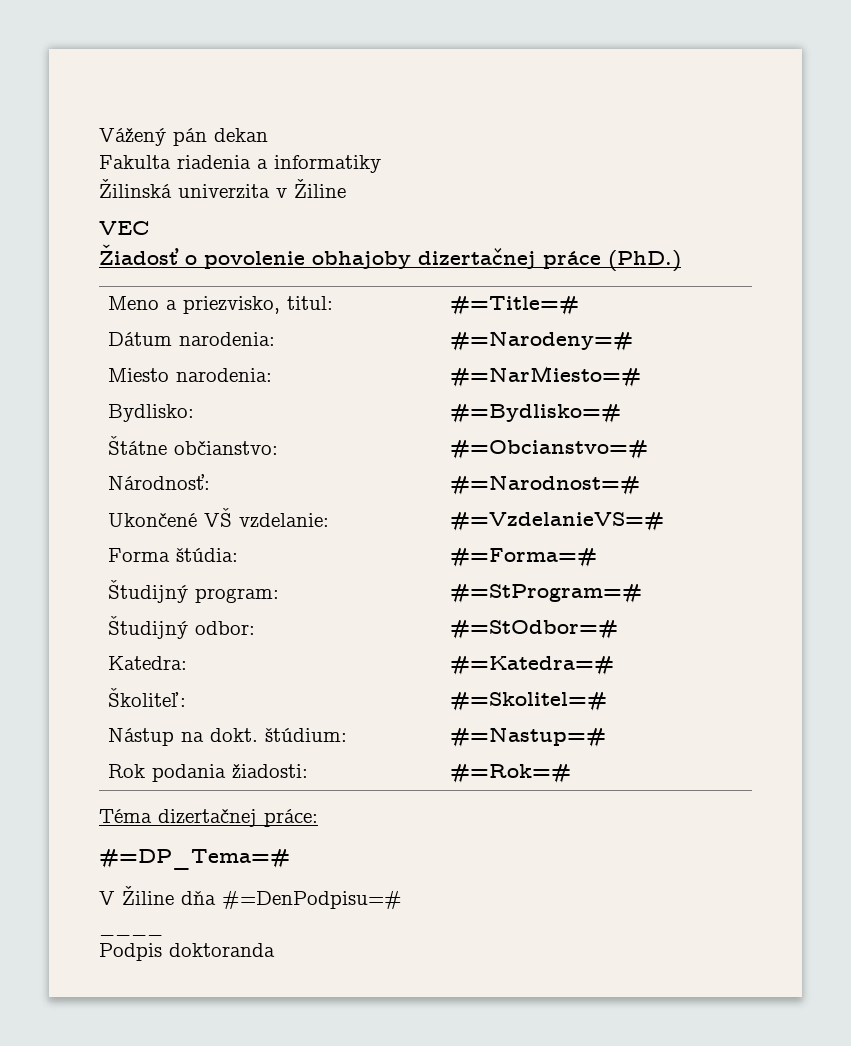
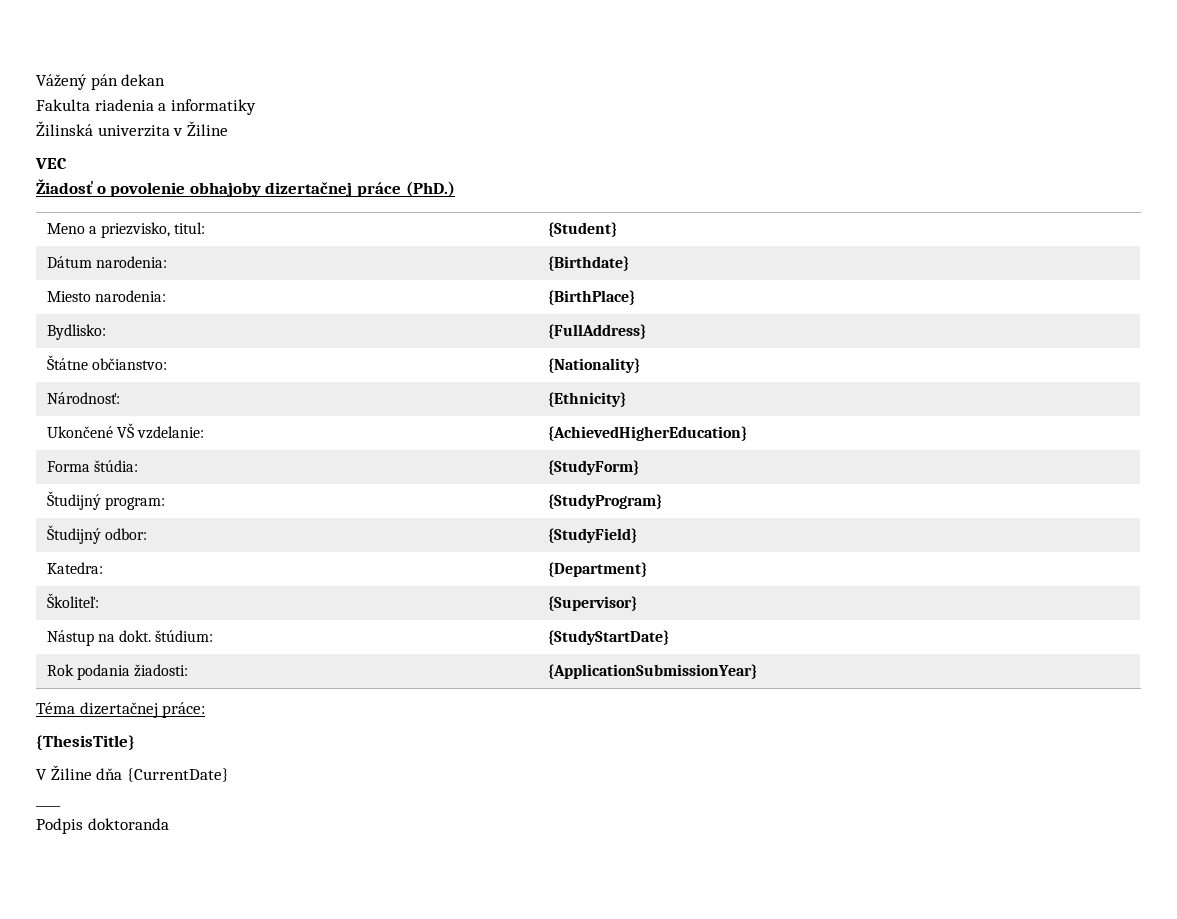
- Meno a priezvisko, titul: | #=Title=#
+ Meno a priezvisko, titul: | {Student}
- Dátum narodenia: | #=Narodeny=#
+ Dátum narodenia: | {Birthdate}
- Miesto narodenia: | #=NarMiesto=#
+ Miesto narodenia: | {BirthPlace}
- Bydlisko: | #=Bydlisko=#
+ Bydlisko: | {FullAddress}
- Štátne občianstvo: | #=Obcianstvo=#
+ Štátne občianstvo: | {Nationality}
- Národnosť: | #=Narodnost=#
+ Národnosť: | {Ethnicity}
- Ukončené VŠ vzdelanie: | #=VzdelanieVS=#
+ Ukončené VŠ vzdelanie: | {AchievedHigherEducation}
- Forma štúdia: | #=Forma=#
+ Forma štúdia: | {StudyForm}
- Študijný program: | #=StProgram=#
+ Študijný program: | {StudyProgram}
- Študijný odbor: | #=StOdbor=#
+ Študijný odbor: | {StudyField}
- Katedra: | #=Katedra=#
+ Katedra: | {Department}
- Školiteľ: | #=Skolitel=#
+ Školiteľ: | {Supervisor}
- Nástup na dokt. štúdium: | #=Nastup=#
+ Nástup na dokt. štúdium: | {StudyStartDate}
- Rok podania žiadosti: | #=Rok=#
+ Rok podania žiadosti: | {ApplicationSubmissionYear}
- #=DP_Tema=#
+ {ThesisTitle}
- V Žiline dňa #=DenPodpisu=#
+ V Žiline dňa {CurrentDate}

